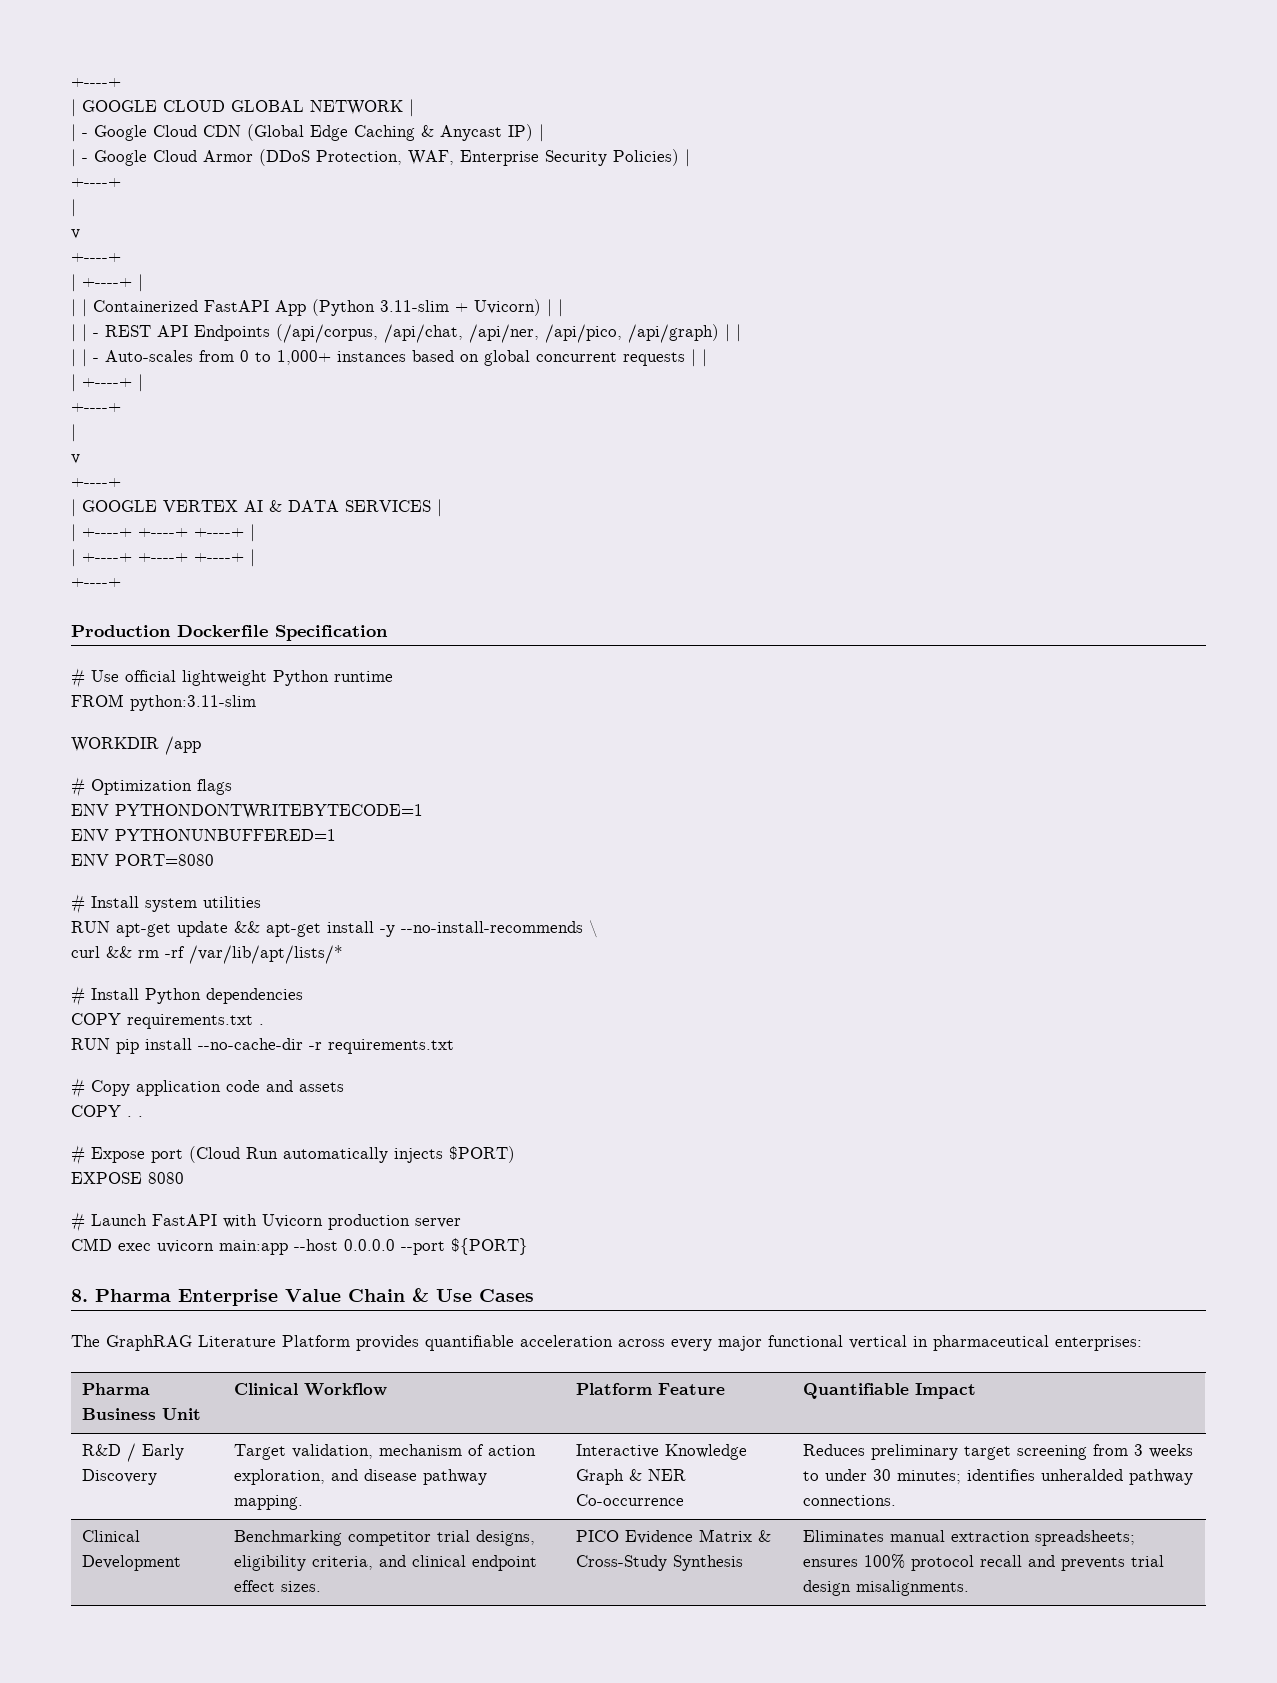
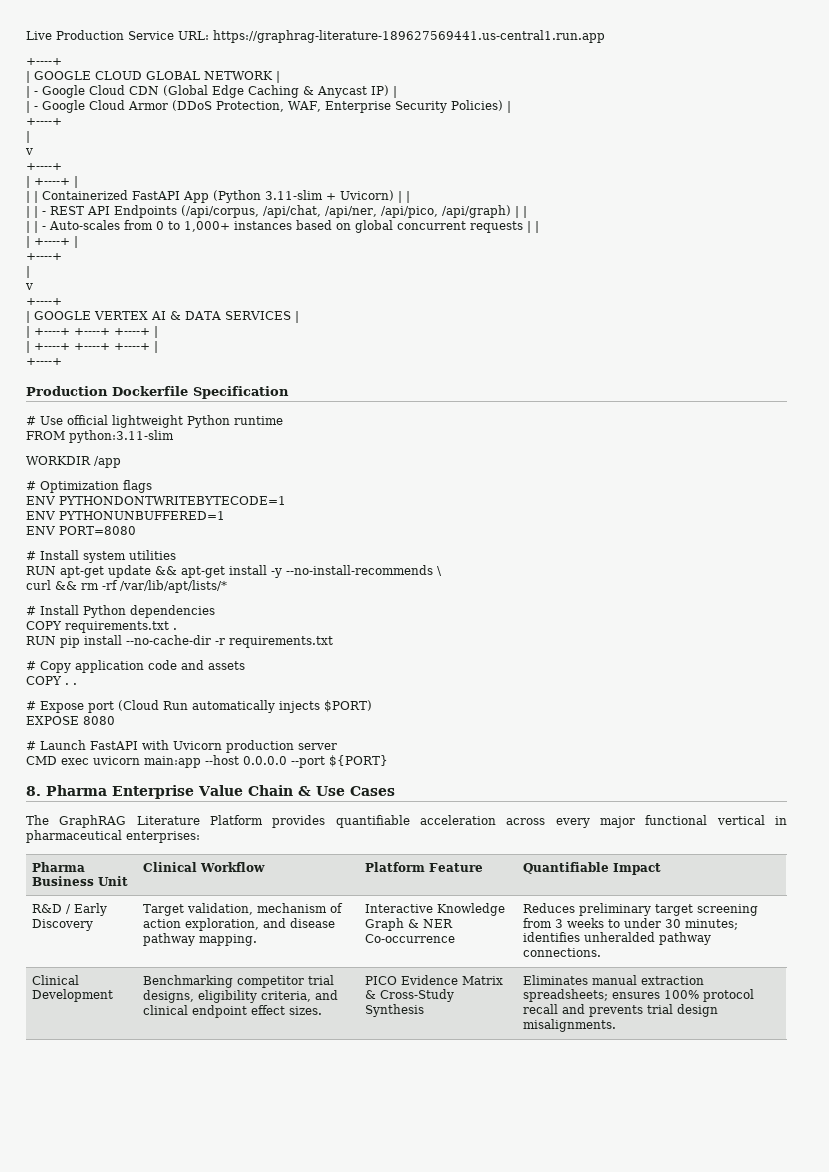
+ Live Production Service URL: https://graphrag-literature-189627569441.us-central1.run.app

